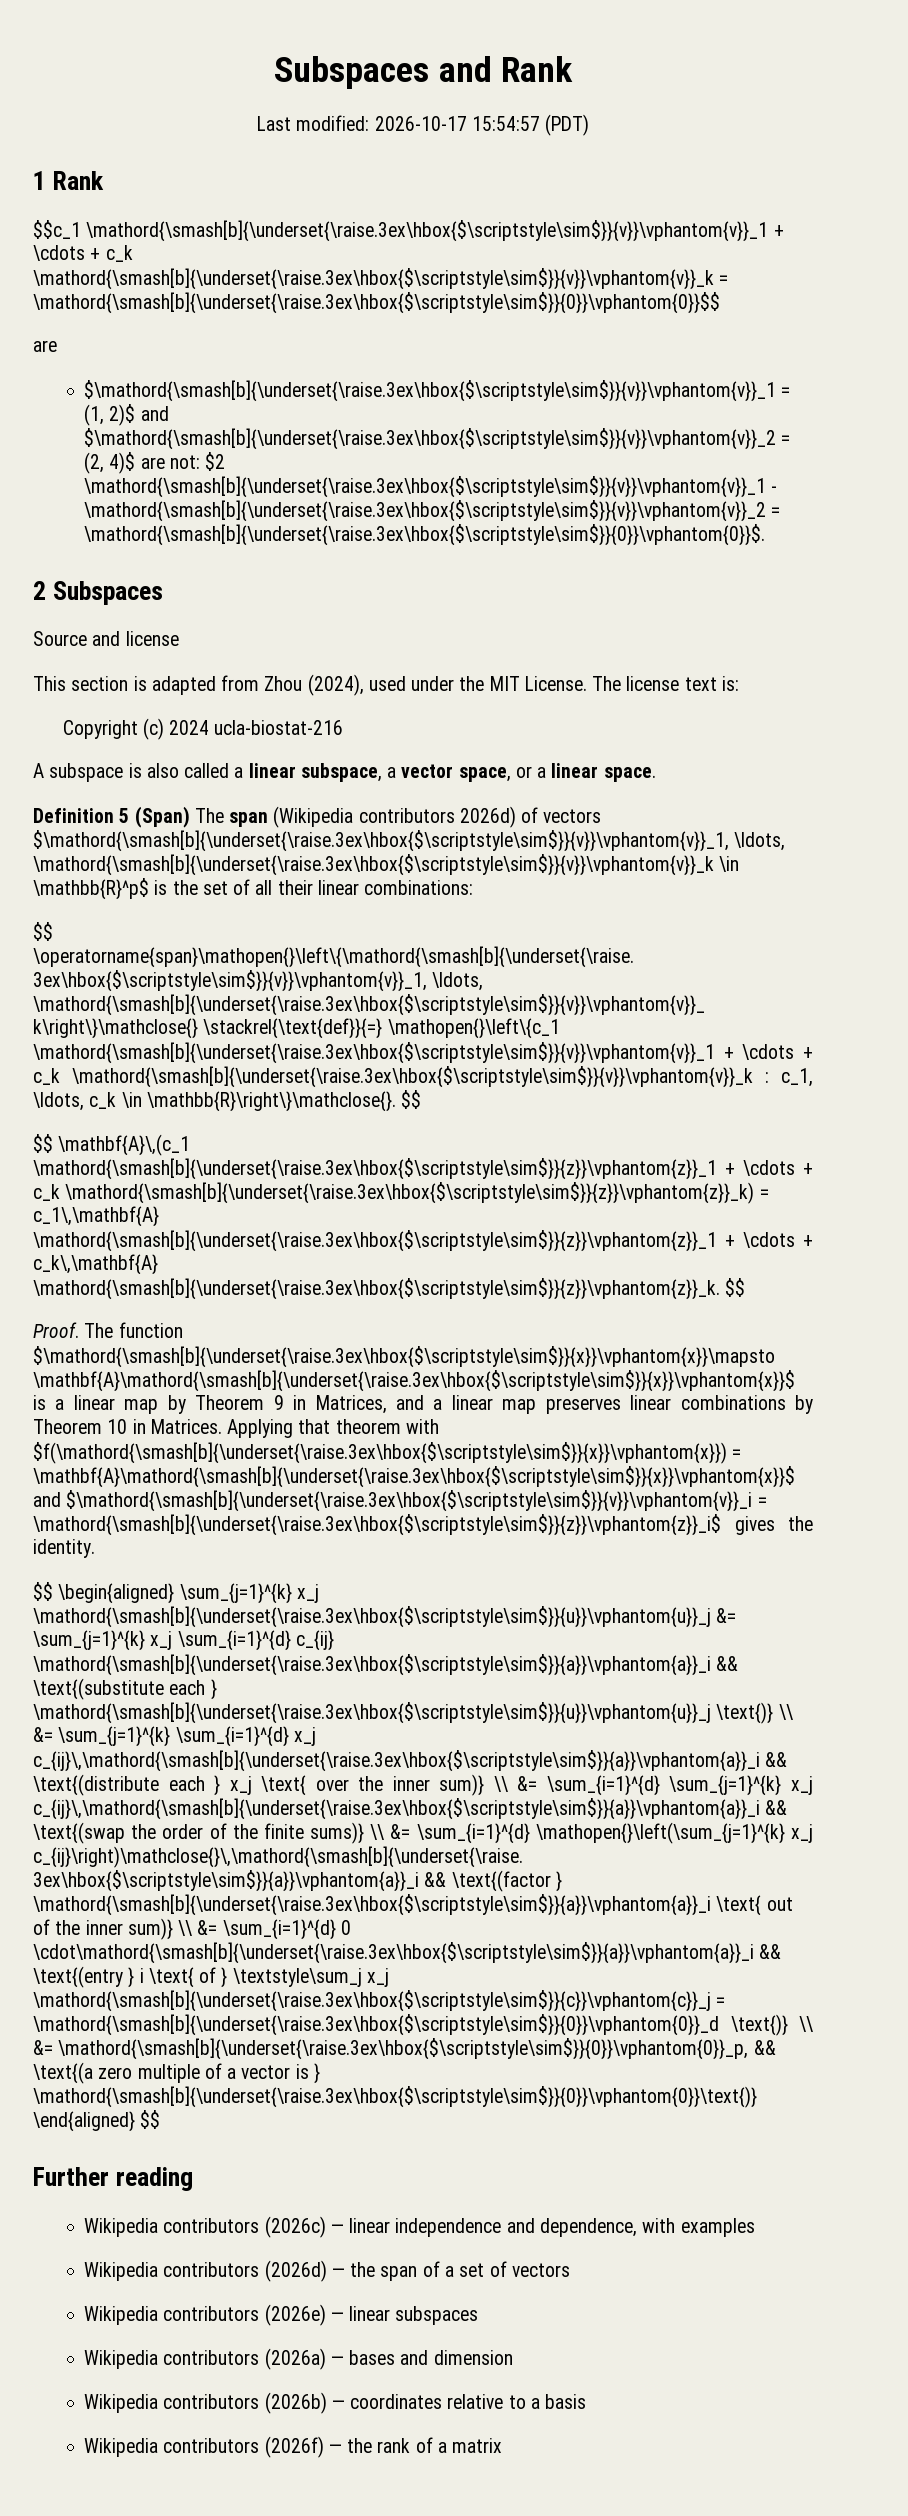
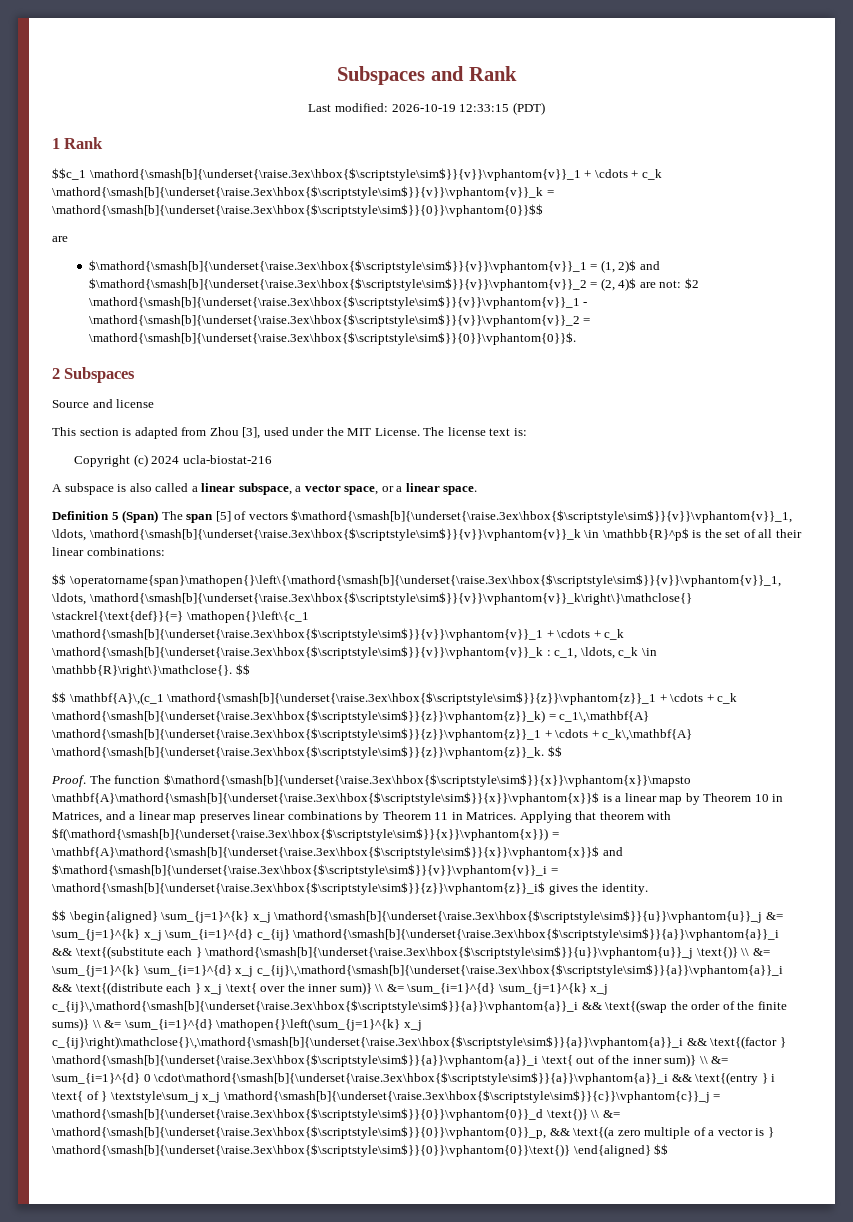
- Last modified: 2026-10-17 15:54:57 (PDT)
+ Last modified: 2026-10-19 12:33:15 (PDT)
- This section is adapted from Zhou (2024), used under the MIT License.
+ This section is adapted from Zhou [3], used under the MIT License.
- Definition 5 (Span) The span (Wikipedia contributors 2026d) of vectors $\mathord{\smash[b]{\underset{\raise.3ex\hbox{$\scriptstyle\sim$}}{v}}\vphantom{v}}_1, \ldots, \mathord{\smash[b]{\underset{\raise.3ex\hbox{$\scriptstyle\sim$}}{v}}\vphantom{v}}_k \in \mathbb{R}^p$ is the set of all their linear combinations:
+ Definition 5 (Span) The span [5] of vectors $\mathord{\smash[b]{\underset{\raise.3ex\hbox{$\scriptstyle\sim$}}{v}}\vphantom{v}}_1, \ldots, \mathord{\smash[b]{\underset{\raise.3ex\hbox{$\scriptstyle\sim$}}{v}}\vphantom{v}}_k \in \mathbb{R}^p$ is the set of all their linear combinations:
- The function $\mathord{\smash[b]{\underset{\raise.3ex\hbox{$\scriptstyle\sim$}}{x}}\vphantom{x}}\mapsto \mathbf{A}\mathord{\smash[b]{\underset{\raise.3ex\hbox{$\scriptstyle\sim$}}{x}}\vphantom{x}}$ is a linear map by Theorem 9 in Matrices, and a linear map preserves linear combinations by Theorem 10 in Matrices.
+ The function $\mathord{\smash[b]{\underset{\raise.3ex\hbox{$\scriptstyle\sim$}}{x}}\vphantom{x}}\mapsto \mathbf{A}\mathord{\smash[b]{\underset{\raise.3ex\hbox{$\scriptstyle\sim$}}{x}}\vphantom{x}}$ is a linear map by Theorem 10 in Matrices, and a linear map preserves linear combinations by Theorem 11 in Matrices.
- Further reading
- Wikipedia contributors (2026c) — linear independence and dependence, with examples
- Wikipedia contributors (2026d) — the span of a set of vectors
- Wikipedia contributors (2026e) — linear subspaces
- Wikipedia contributors (2026a) — bases and dimension
- Wikipedia contributors (2026b) — coordinates relative to a basis
- Wikipedia contributors (2026f) — the rank of a matrix

